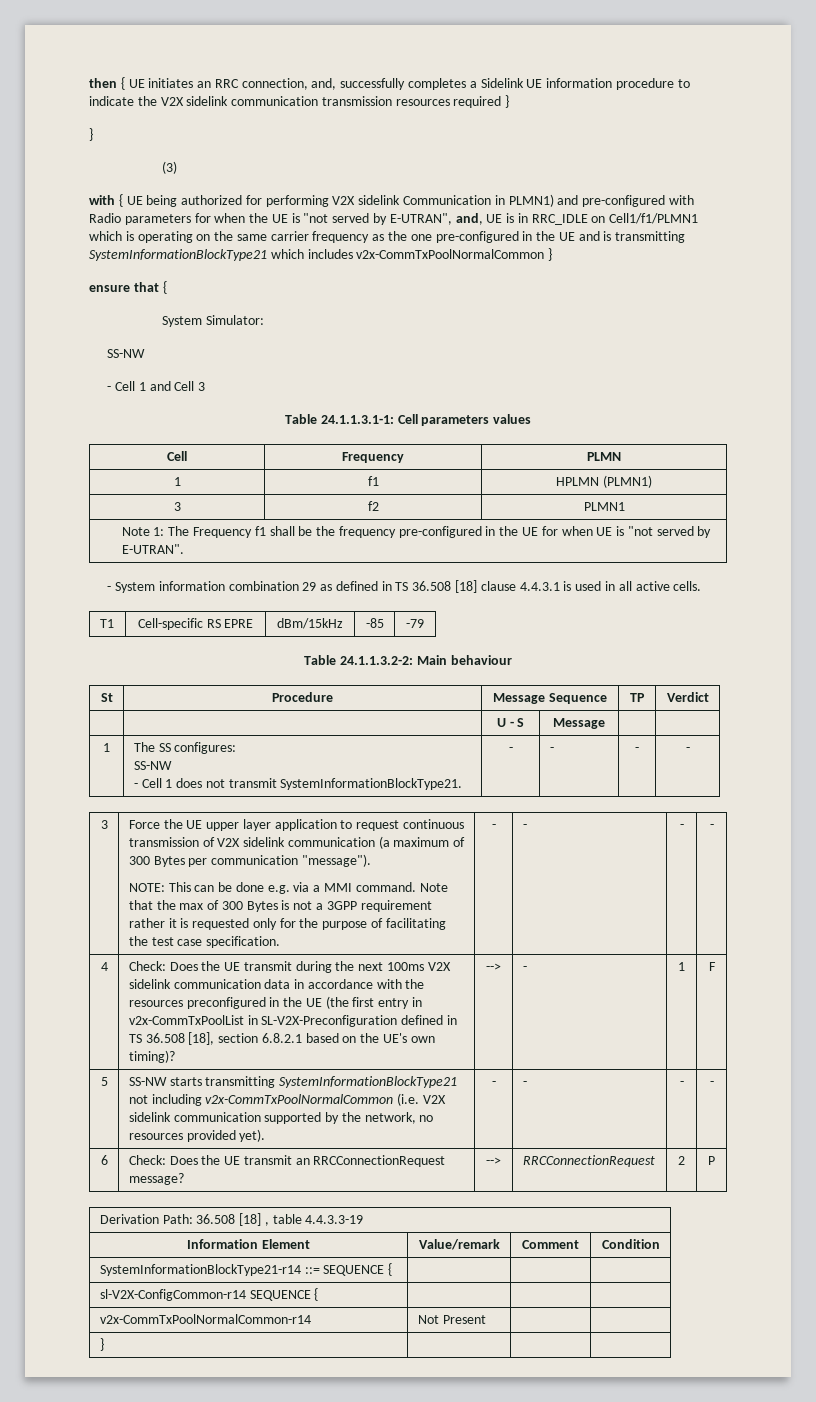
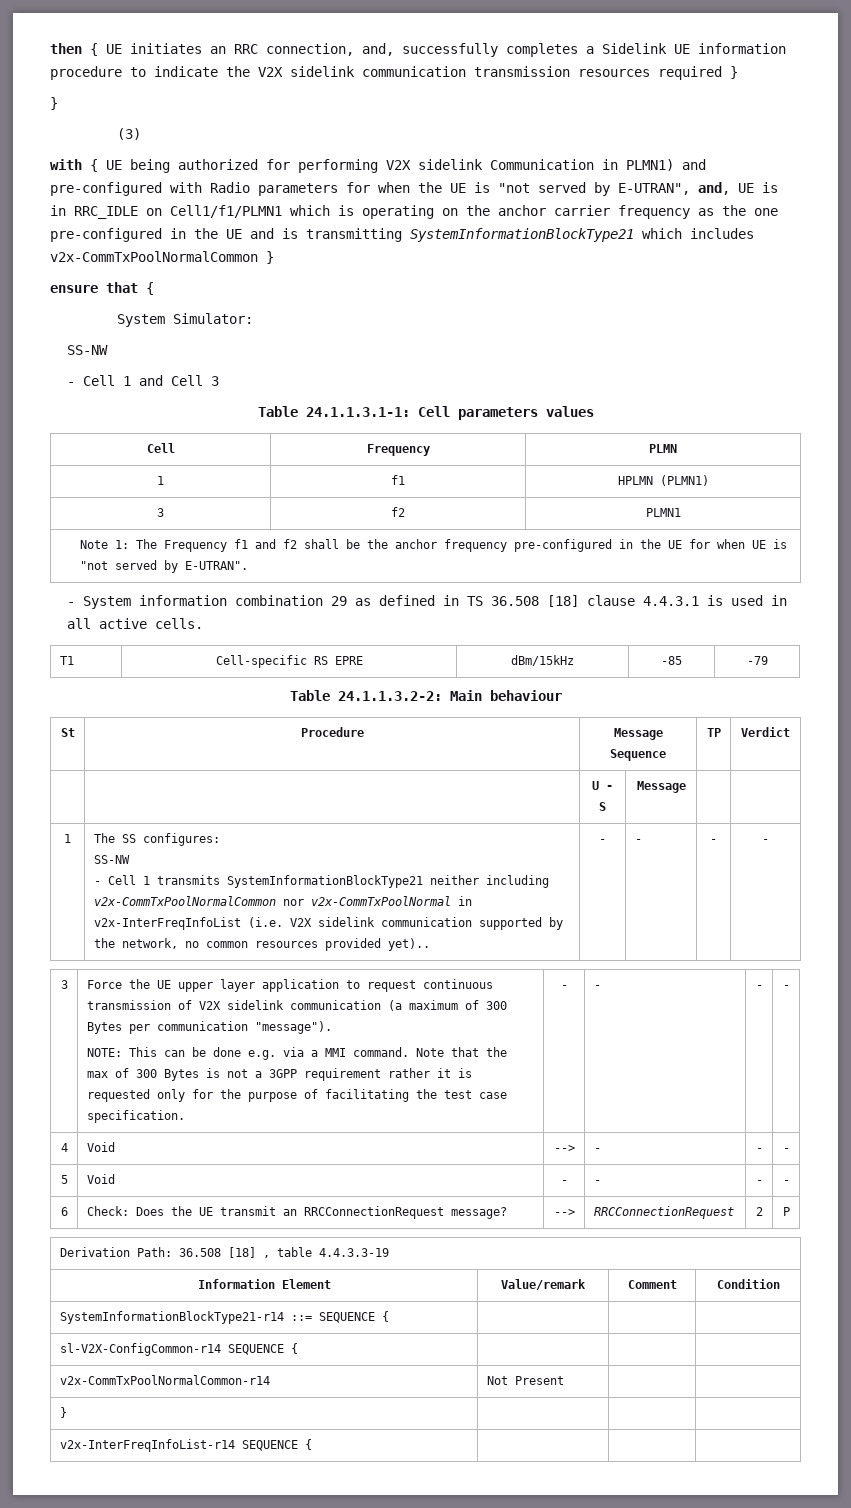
- with { UE being authorized for performing V2X sidelink Communication in PLMN1) and pre-configured with Radio parameters for when the UE is "not served by E-UTRAN", and, UE is in RRC_IDLE on Cell1/f1/PLMN1 which is operating on the same carrier frequency as the one pre-configured in the UE and is transmitting SystemInformationBlockType21 which includes v2x-CommTxPoolNormalCommon }
+ with { UE being authorized for performing V2X sidelink Communication in PLMN1) and pre-configured with Radio parameters for when the UE is "not served by E-UTRAN", and, UE is in RRC_IDLE on Cell1/f1/PLMN1 which is operating on the anchor carrier frequency as the one pre-configured in the UE and is transmitting SystemInformationBlockType21 which includes v2x-CommTxPoolNormalCommon }
- Note 1: The Frequency f1 shall be the frequency pre-configured in the UE for when UE is "not served by E-UTRAN".
+ Note 1: The Frequency f1 and f2 shall be the anchor frequency pre-configured in the UE for when UE is "not served by E-UTRAN".
  1 | The SS configures:
  SS-NW
- - Cell 1 does not transmit SystemInformationBlockType21. | - | - | - | -
+ - Cell 1 transmits SystemInformationBlockType21 neither including v2x-CommTxPoolNormalCommon nor v2x-CommTxPoolNormal in v2x-InterFreqInfoList (i.e. V2X sidelink communication supported by the network, no common resources provided yet).. | - | - | - | -
- 4 | Check: Does the UE transmit during the next 100ms V2X sidelink communication data in accordance with the resources preconfigured in the UE (the first entry in v2x-CommTxPoolList in SL-V2X-Preconfiguration defined in TS 36.508 [18], section 6.8.2.1 based on the UE's own timing)?
+ 4 | Void
- --> | - | 1 | F
+ --> | - | - | -
- 5 | SS-NW starts transmitting SystemInformationBlockType21 not including v2x-CommTxPoolNormalCommon (i.e. V2X sidelink communication supported by the network, no resources provided yet). | - | - | - | -
+ 5 | Void | - | - | - | -
+ v2x-InterFreqInfoList-r14 SEQUENCE { | | |

